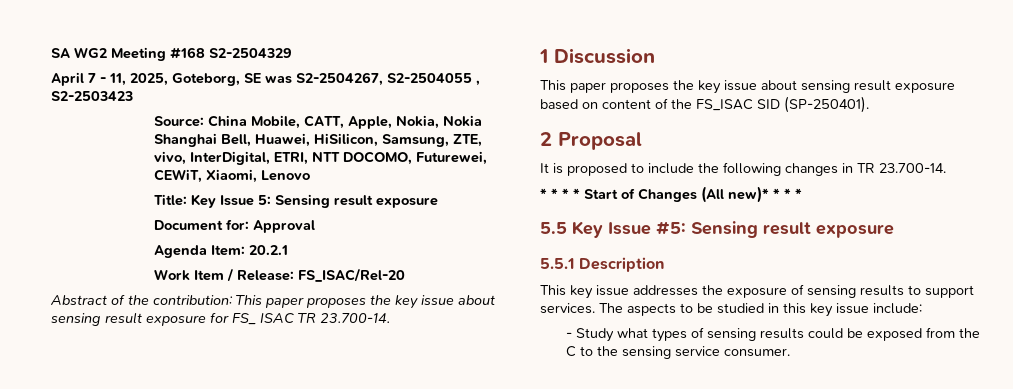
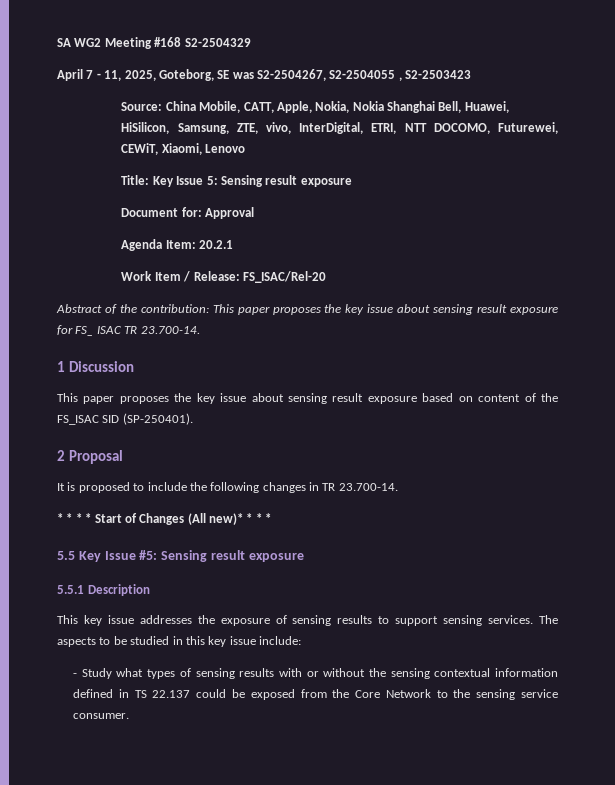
- This key issue addresses the exposure of sensing results to support services.
+ This key issue addresses the exposure of sensing results to support sensing services.
- - Study what types of sensing results could be exposed from the C to the sensing service consumer.
+ - Study what types of sensing results with or without the sensing contextual information defined in TS 22.137 could be exposed from the Core Network to the sensing service consumer.

